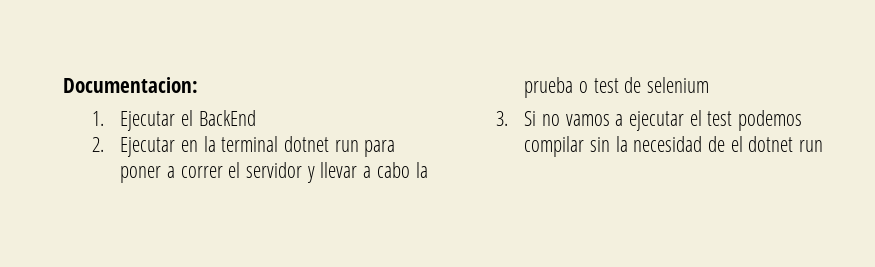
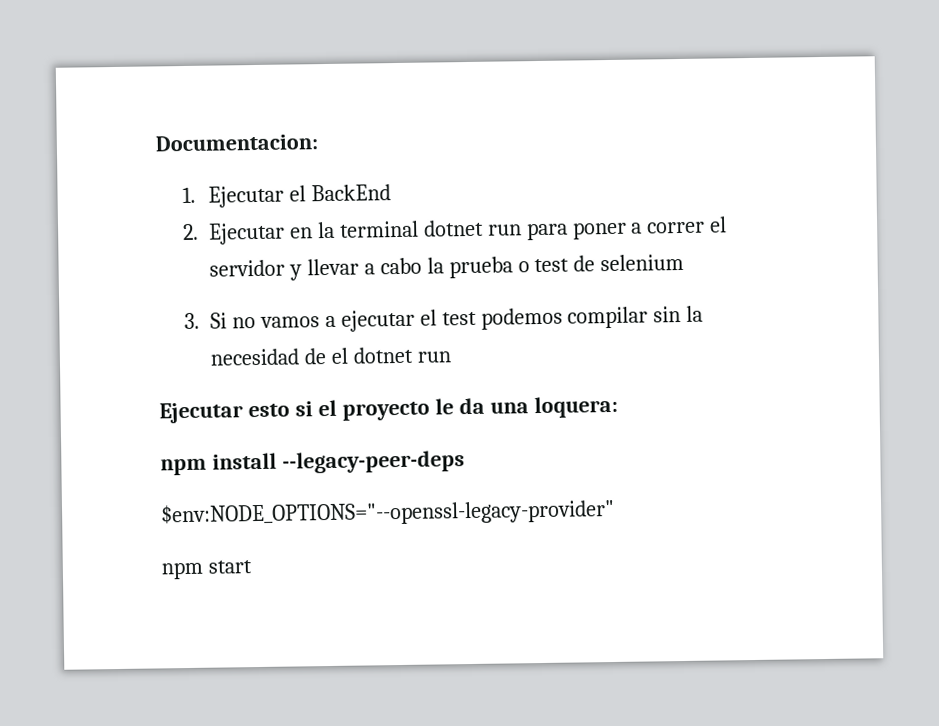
+ Ejecutar esto si el proyecto le da una loquera:
+ npm install --legacy-peer-deps
+ $env:NODE_OPTIONS="--openssl-legacy-provider"
+ npm start

